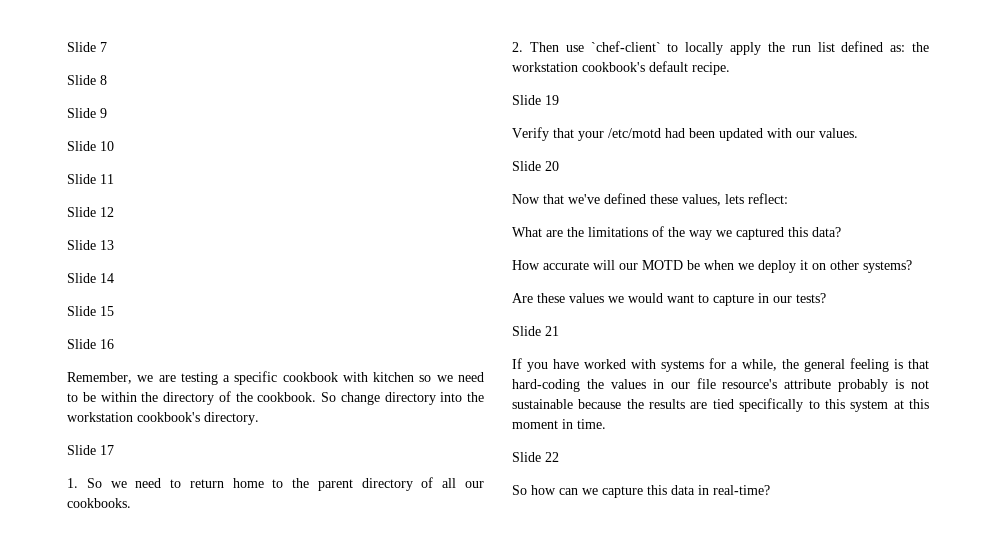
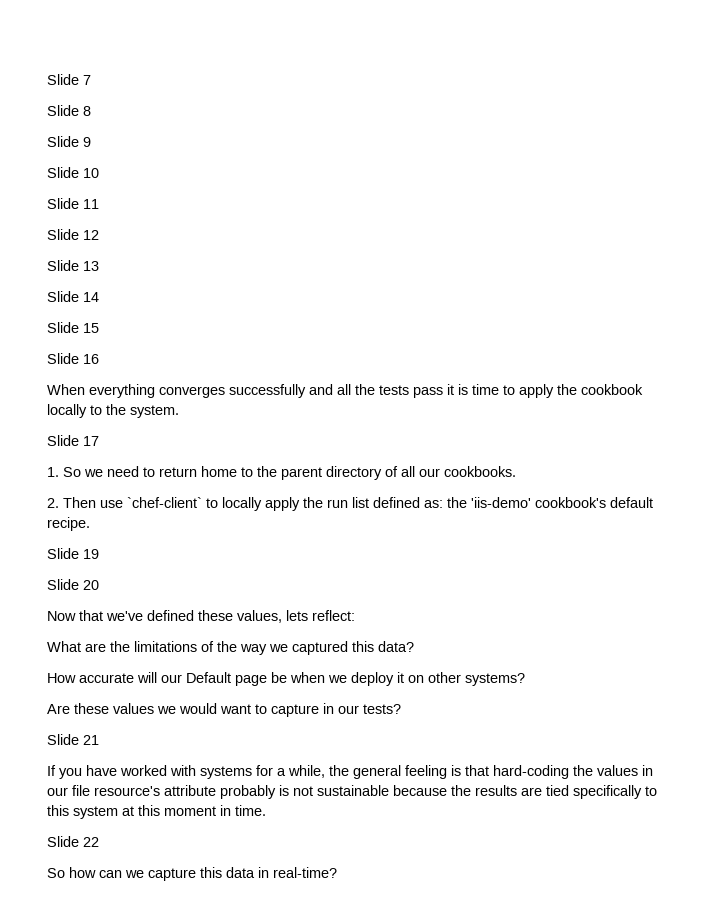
- Remember, we are testing a specific cookbook with kitchen so we need to be within the directory of the cookbook. So change directory into the workstation cookbook's directory.
+ When everything converges successfully and all the tests pass it is time to apply the cookbook locally to the system.
- 2. Then use `chef-client` to locally apply the run list defined as: the workstation cookbook's default recipe.
+ 2. Then use `chef-client` to locally apply the run list defined as: the 'iis-demo' cookbook's default recipe.
- Verify that your /etc/motd had been updated with our values.
- How accurate will our MOTD be when we deploy it on other systems?
+ How accurate will our Default page be when we deploy it on other systems?

